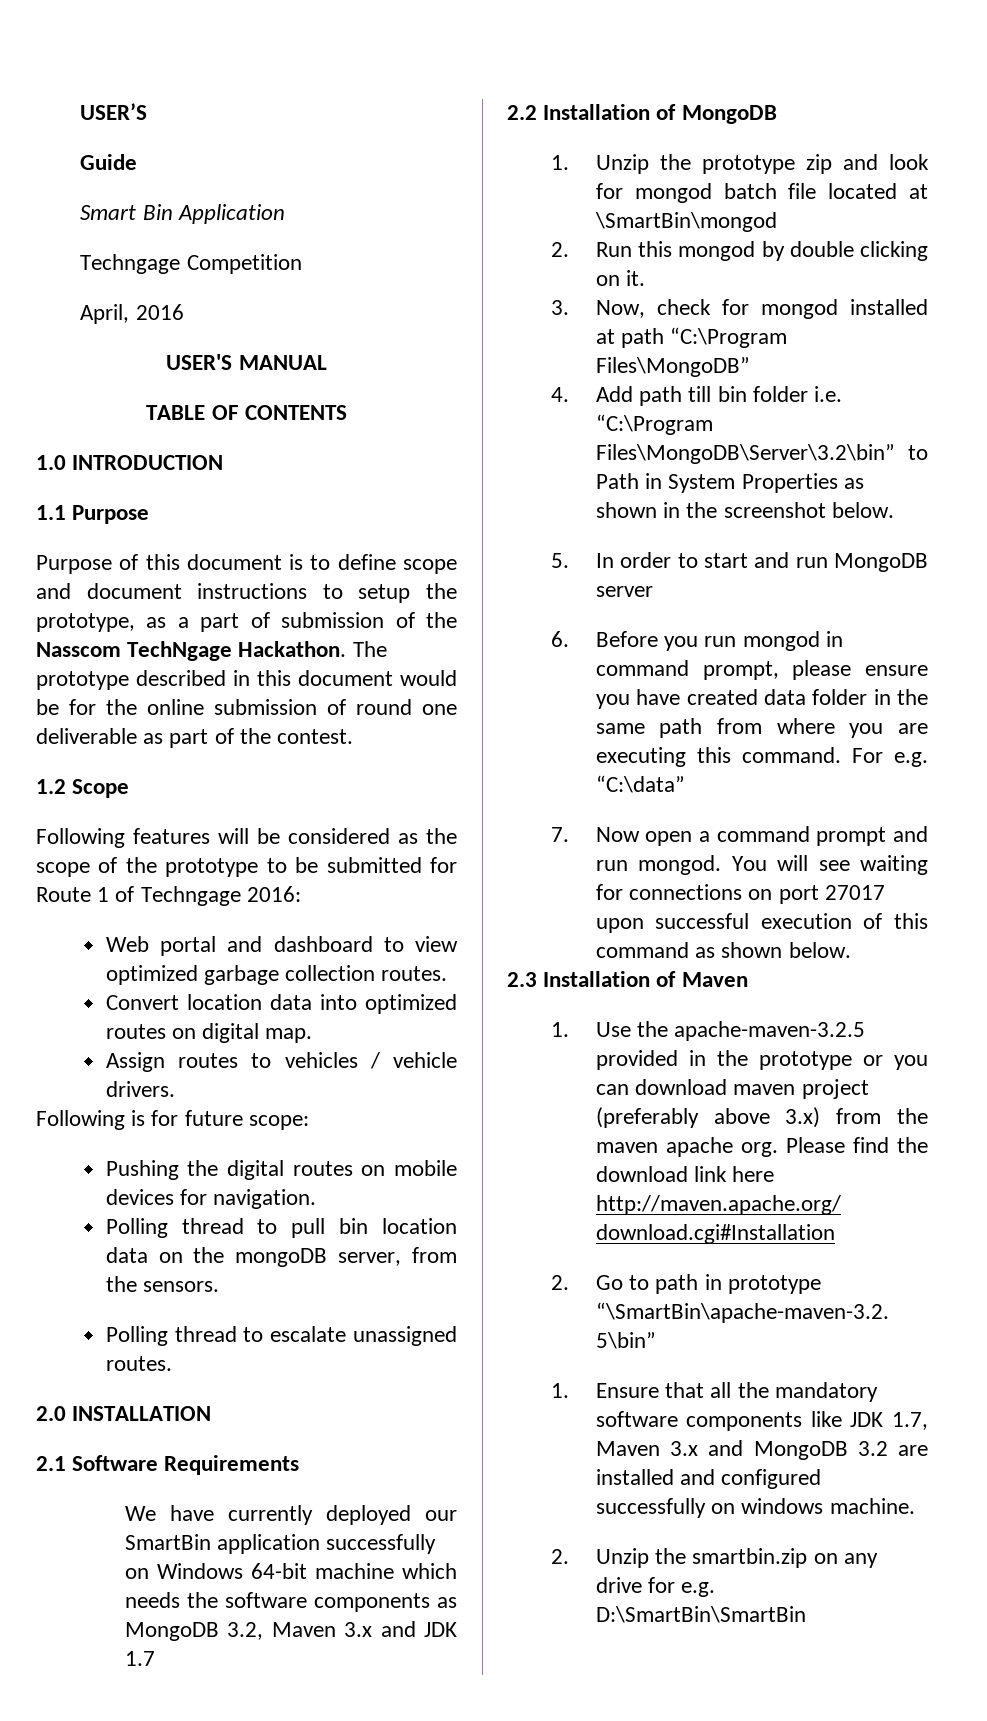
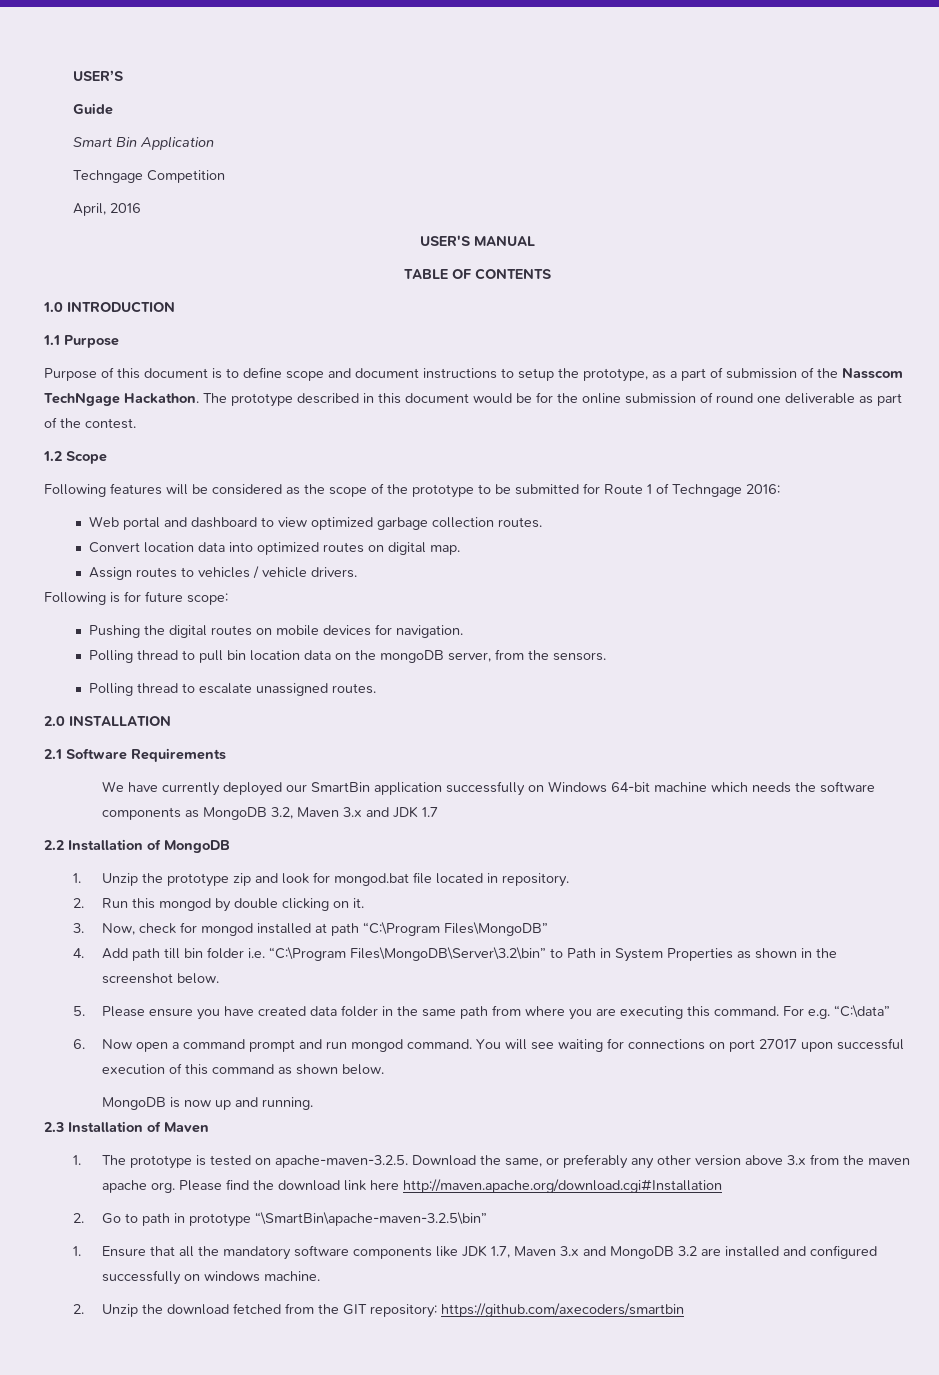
- 1. Unzip the prototype zip and look for mongod batch file located at \SmartBin\mongod
+ 1. Unzip the prototype zip and look for mongod.bat file located in repository.
- 5. In order to start and run MongoDB server
- 6. Before you run mongod in command prompt, please ensure you have created data folder in the same path from where you are executing this command.
+ 5. Please ensure you have created data folder in the same path from where you are executing this command.
- 7. Now open a command prompt and run mongod.
+ 6. Now open a command prompt and run mongod command.
+ MongoDB is now up and running.
- 1. Use the apache-maven-3.2.5 provided in the prototype or you can download maven project (preferably above 3.x) from the maven apache org.
+ 1. The prototype is tested on apache-maven-3.2.5. Download the same, or preferably any other version above 3.x from the maven apache org.
- 2. Unzip the smartbin.zip on any drive for e.g. D:\SmartBin\SmartBin
+ 2. Unzip the download fetched from the GIT repository: https://github.com/axecoders/smartbin

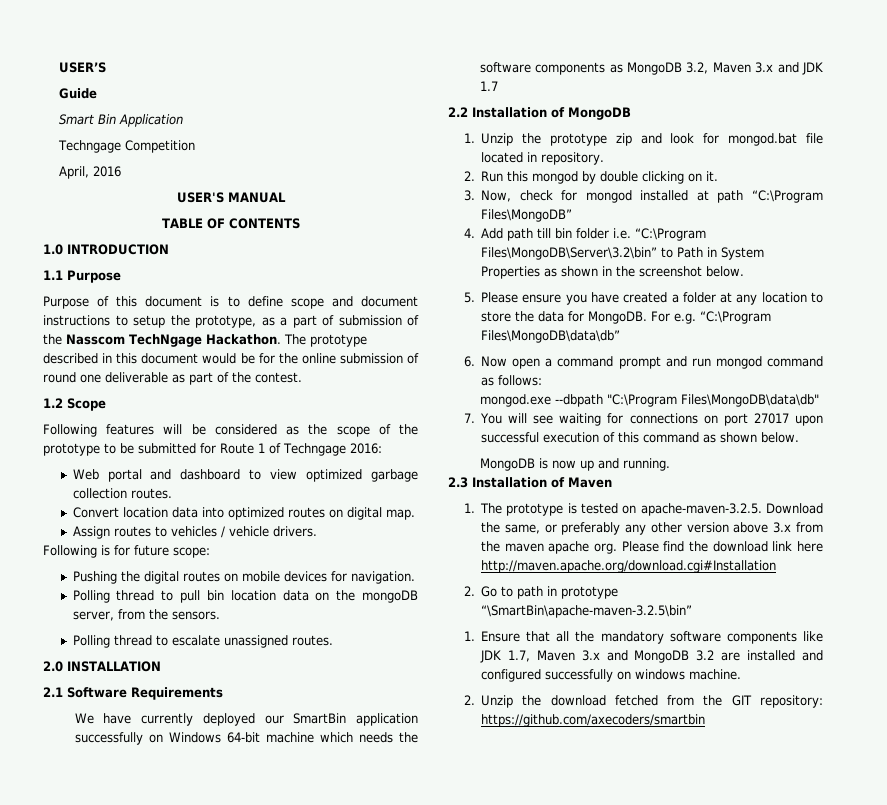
- 5. Please ensure you have created data folder in the same path from where you are executing this command. For e.g. “C:\data”
+ 5. Please ensure you have created a folder at any location to store the data for MongoDB. For e.g. “C:\Program Files\MongoDB\data\db”
- 6. Now open a command prompt and run mongod command. You will see waiting for connections on port 27017 upon successful execution of this command as shown below.
+ 6. Now open a command prompt and run mongod command as follows:
+ mongod.exe --dbpath "C:\Program Files\MongoDB\data\db"
+ 7. You will see waiting for connections on port 27017 upon successful execution of this command as shown below.

